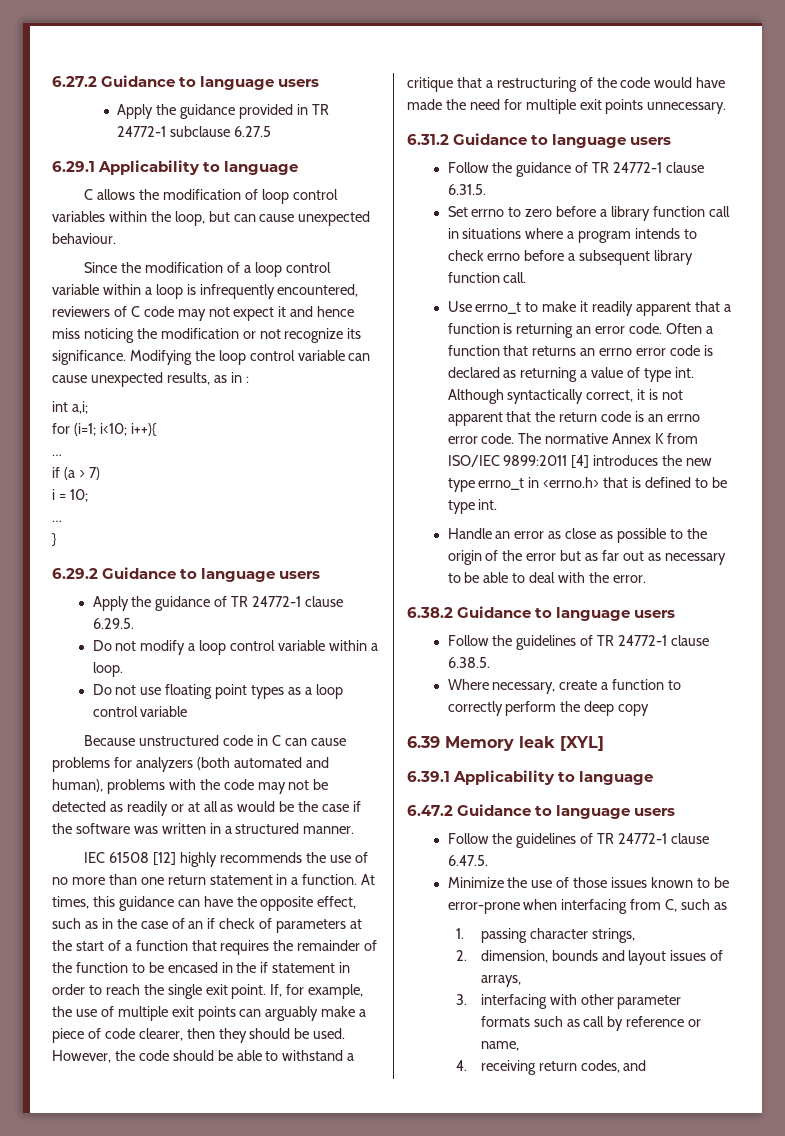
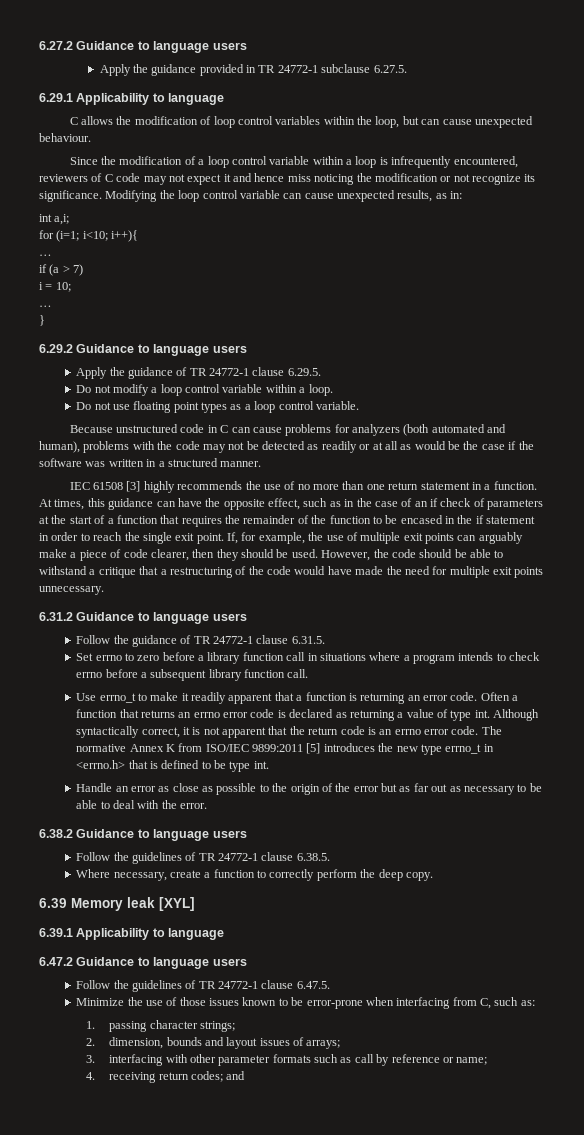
- Apply the guidance provided in TR 24772-1 subclause 6.27.5
+ Apply the guidance provided in TR 24772-1 subclause 6.27.5.
- Modifying the loop control variable can cause unexpected results, as in :
+ Modifying the loop control variable can cause unexpected results, as in:
- Do not use floating point types as a loop control variable
+ Do not use floating point types as a loop control variable.
- IEC 61508 [12] highly recommends the use of no more than one return statement in a function.
+ IEC 61508 [3] highly recommends the use of no more than one return statement in a function.
- The normative Annex K from ISO/IEC 9899:2011 [4] introduces the new type errno_t in <errno.h> that is defined to be type int.
+ The normative Annex K from ISO/IEC 9899:2011 [5] introduces the new type errno_t in <errno.h> that is defined to be type int.
- Where necessary, create a function to correctly perform the deep copy
+ Where necessary, create a function to correctly perform the deep copy.
- Minimize the use of those issues known to be error-prone when interfacing from C, such as
+ Minimize the use of those issues known to be error-prone when interfacing from C, such as:
- 1. passing character strings,
+ 1. passing character strings;
- 2. dimension, bounds and layout issues of arrays,
+ 2. dimension, bounds and layout issues of arrays;
- 3. interfacing with other parameter formats such as call by reference or name,
+ 3. interfacing with other parameter formats such as call by reference or name;
- 4. receiving return codes, and
+ 4. receiving return codes; and

